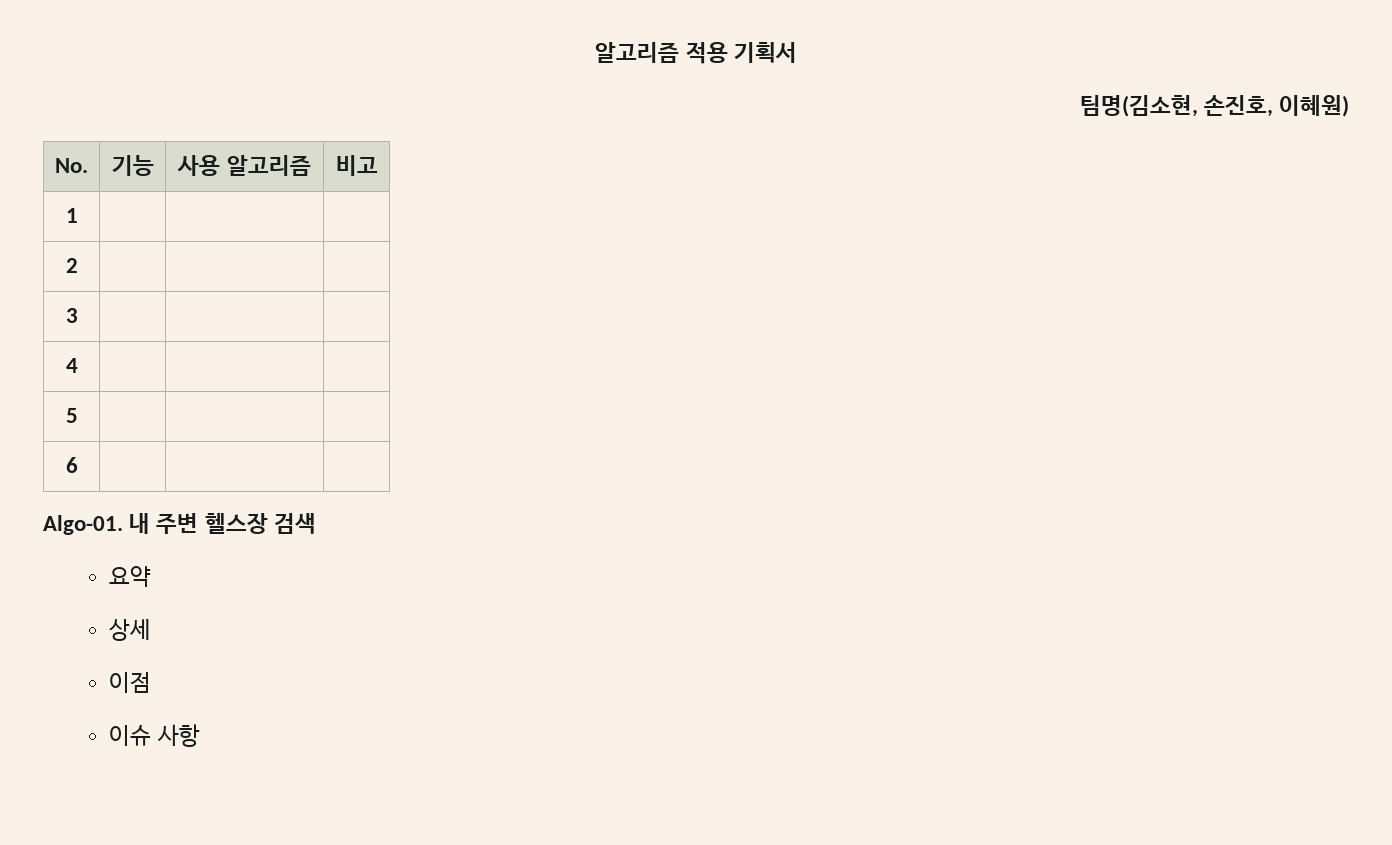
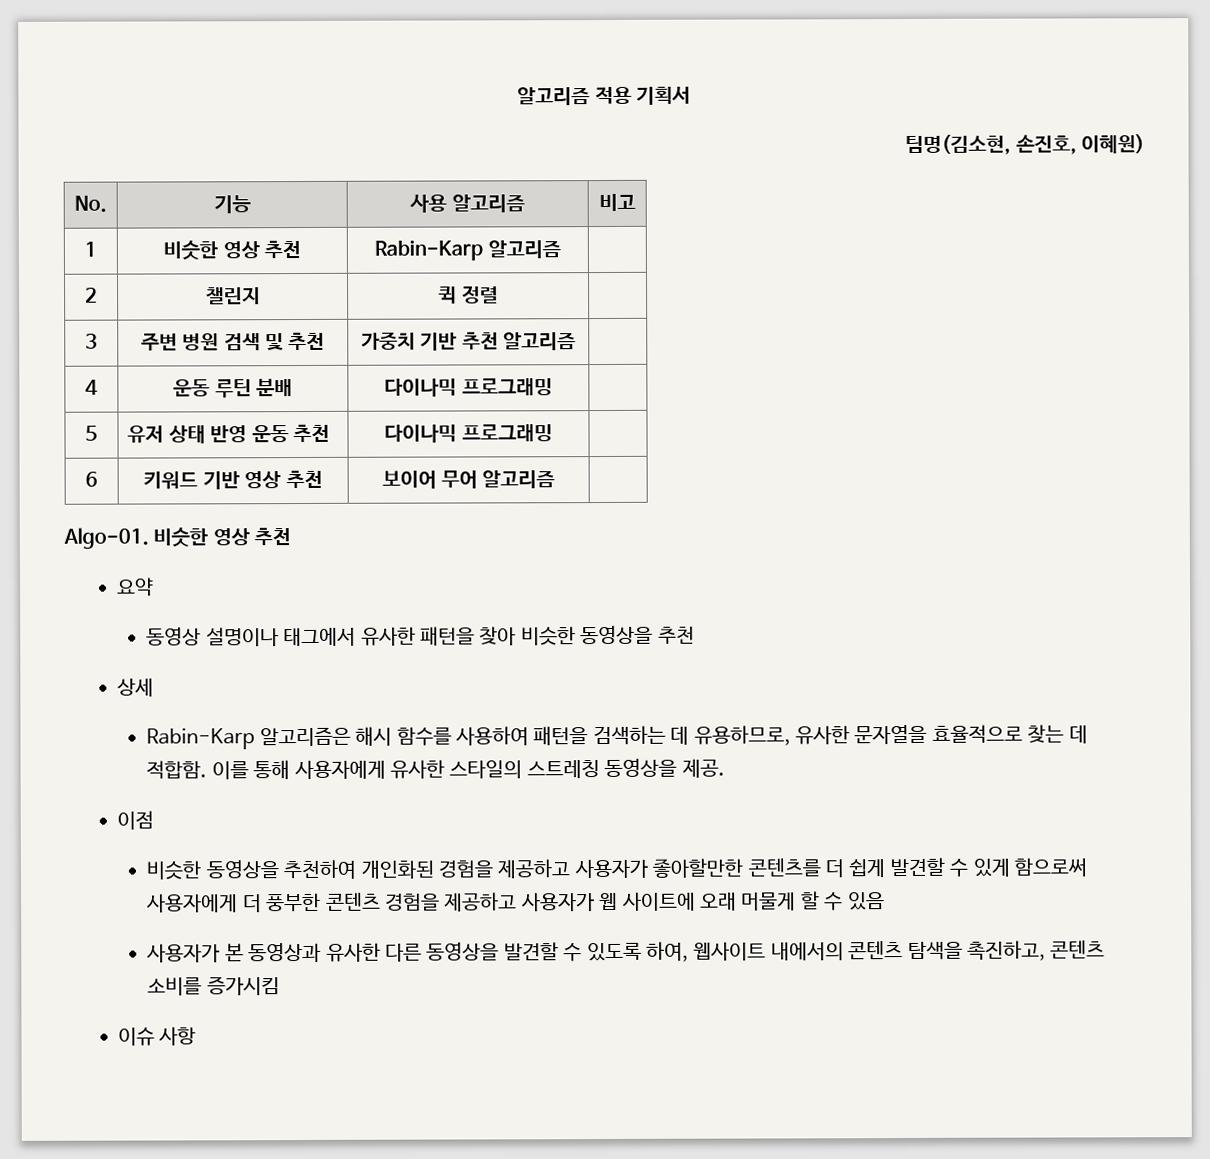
- 1 | | |
- 2 | | |
- 3 | | |
- 4 | | |
- 5 | | |
- 6 | | |
- Algo-01. 내 주변 헬스장 검색
+ 1 | 비슷한 영상 추천 | Rabin-Karp 알고리즘 |
+ 2 | 챌린지 | 퀵 정렬 |
+ 3 | 주변 병원 검색 및 추천 | 가중치 기반 추천 알고리즘 |
+ 4 | 운동 루틴 분배 | 다이나믹 프로그래밍 |
+ 5 | 유저 상태 반영 운동 추천 | 다이나믹 프로그래밍 |
+ 6 | 키워드 기반 영상 추천 | 보이어 무어 알고리즘 |
+ Algo-01. 비슷한 영상 추천
  요약
+ 동영상 설명이나 태그에서 유사한 패턴을 찾아 비슷한 동영상을 추천
  상세
+ Rabin-Karp 알고리즘은 해시 함수를 사용하여 패턴을 검색하는 데 유용하므로, 유사한 문자열을 효율적으로 찾는 데 적합함. 이를 통해 사용자에게 유사한 스타일의 스트레칭 동영상을 제공.
  이점
+ 비슷한 동영상을 추천하여 개인화된 경험을 제공하고 사용자가 좋아할만한 콘텐츠를 더 쉽게 발견할 수 있게 함으로써 사용자에게 더 풍부한 콘텐츠 경험을 제공하고 사용자가 웹 사이트에 오래 머물게 할 수 있음
+ 사용자가 본 동영상과 유사한 다른 동영상을 발견할 수 있도록 하여, 웹사이트 내에서의 콘텐츠 탐색을 촉진하고, 콘텐츠 소비를 증가시킴

